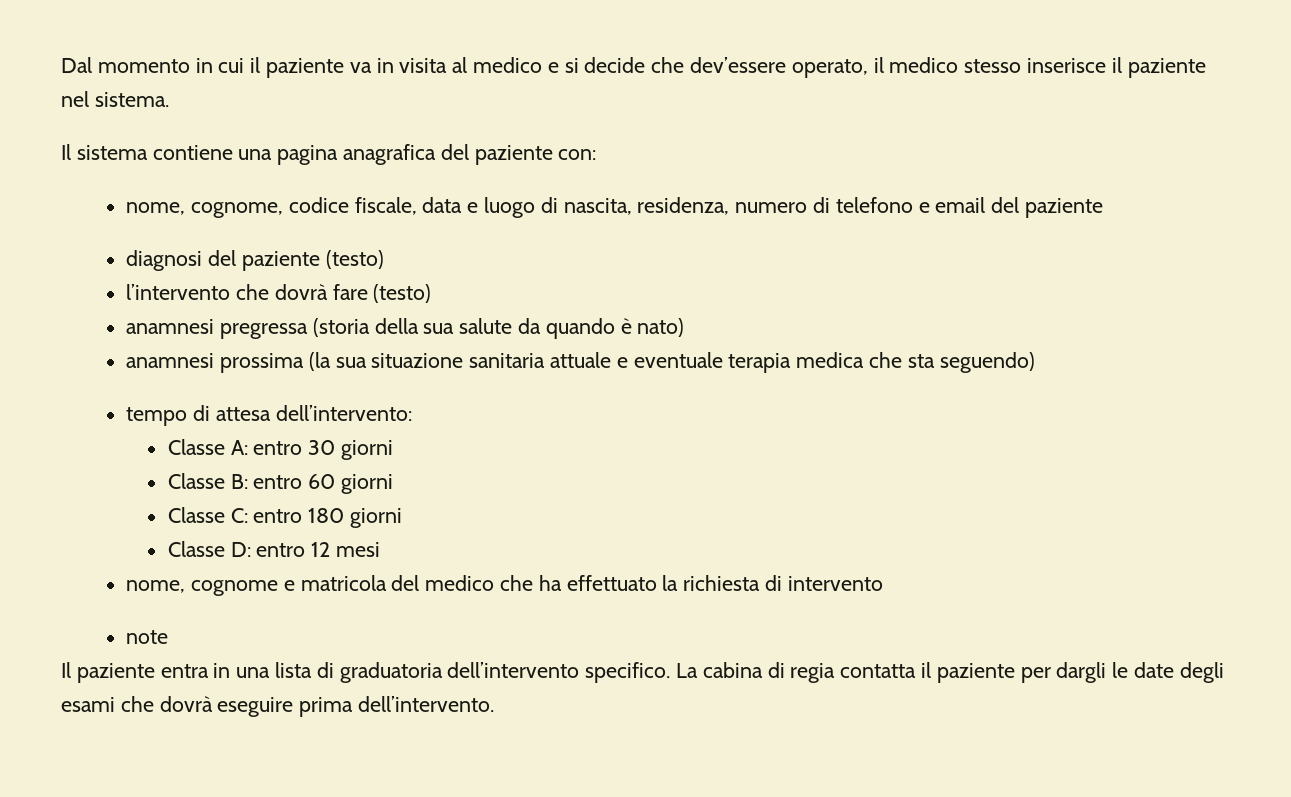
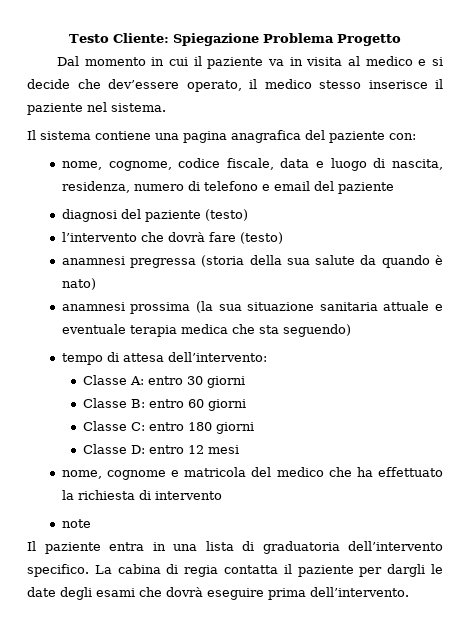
+ Testo Cliente: Spiegazione Problema Progetto

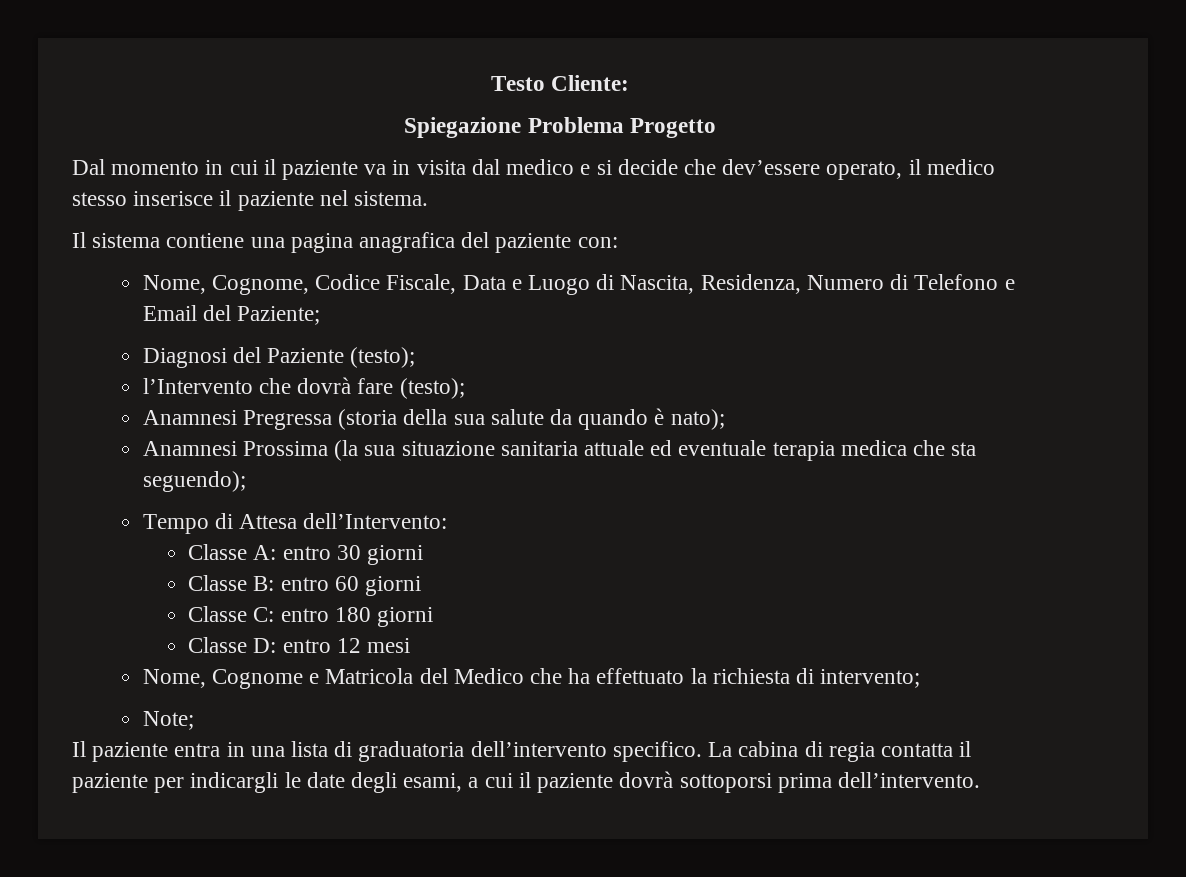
- Testo Cliente: Spiegazione Problema Progetto
+ Testo Cliente:
+ Spiegazione Problema Progetto
- Dal momento in cui il paziente va in visita al medico e si decide che dev’essere operato, il medico stesso inserisce il paziente nel sistema.
+ Dal momento in cui il paziente va in visita dal medico e si decide che dev’essere operato, il medico stesso inserisce il paziente nel sistema.
- nome, cognome, codice fiscale, data e luogo di nascita, residenza, numero di telefono e email del paziente
- diagnosi del paziente (testo)
- l’intervento che dovrà fare (testo)
- anamnesi pregressa (storia della sua salute da quando è nato)
- anamnesi prossima (la sua situazione sanitaria attuale e eventuale terapia medica che sta seguendo)
- tempo di attesa dell’intervento:
+ Nome, Cognome, Codice Fiscale, Data e Luogo di Nascita, Residenza, Numero di Telefono e Email del Paziente;
+ Diagnosi del Paziente (testo);
+ l’Intervento che dovrà fare (testo);
+ Anamnesi Pregressa (storia della sua salute da quando è nato);
+ Anamnesi Prossima (la sua situazione sanitaria attuale ed eventuale terapia medica che sta seguendo);
+ Tempo di Attesa dell’Intervento:
- nome, cognome e matricola del medico che ha effettuato la richiesta di intervento
- note
+ Nome, Cognome e Matricola del Medico che ha effettuato la richiesta di intervento;
+ Note;
- La cabina di regia contatta il paziente per dargli le date degli esami che dovrà eseguire prima dell’intervento.
+ La cabina di regia contatta il paziente per indicargli le date degli esami, a cui il paziente dovrà sottoporsi prima dell’intervento.

